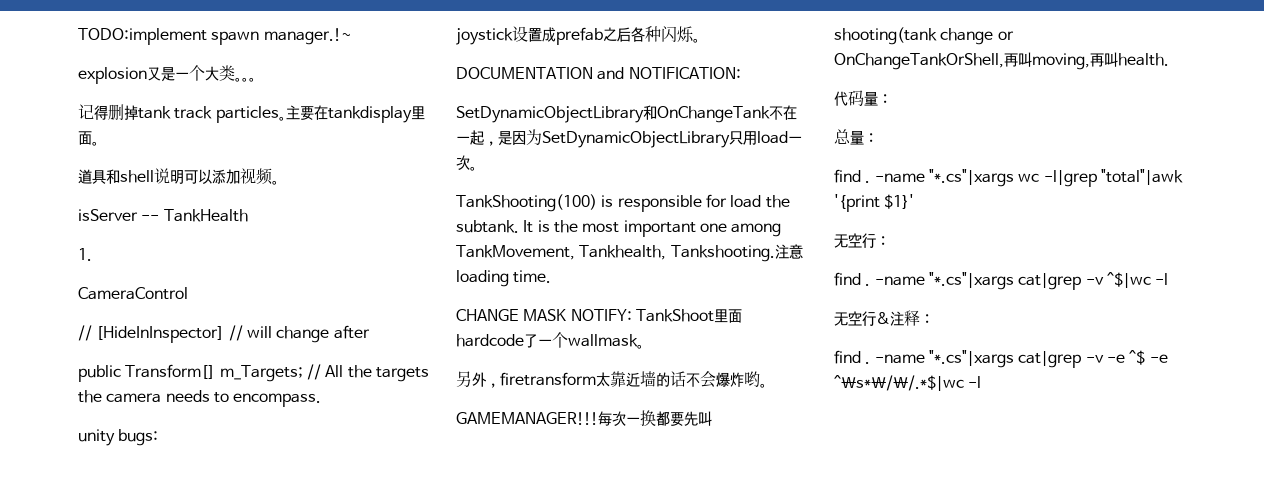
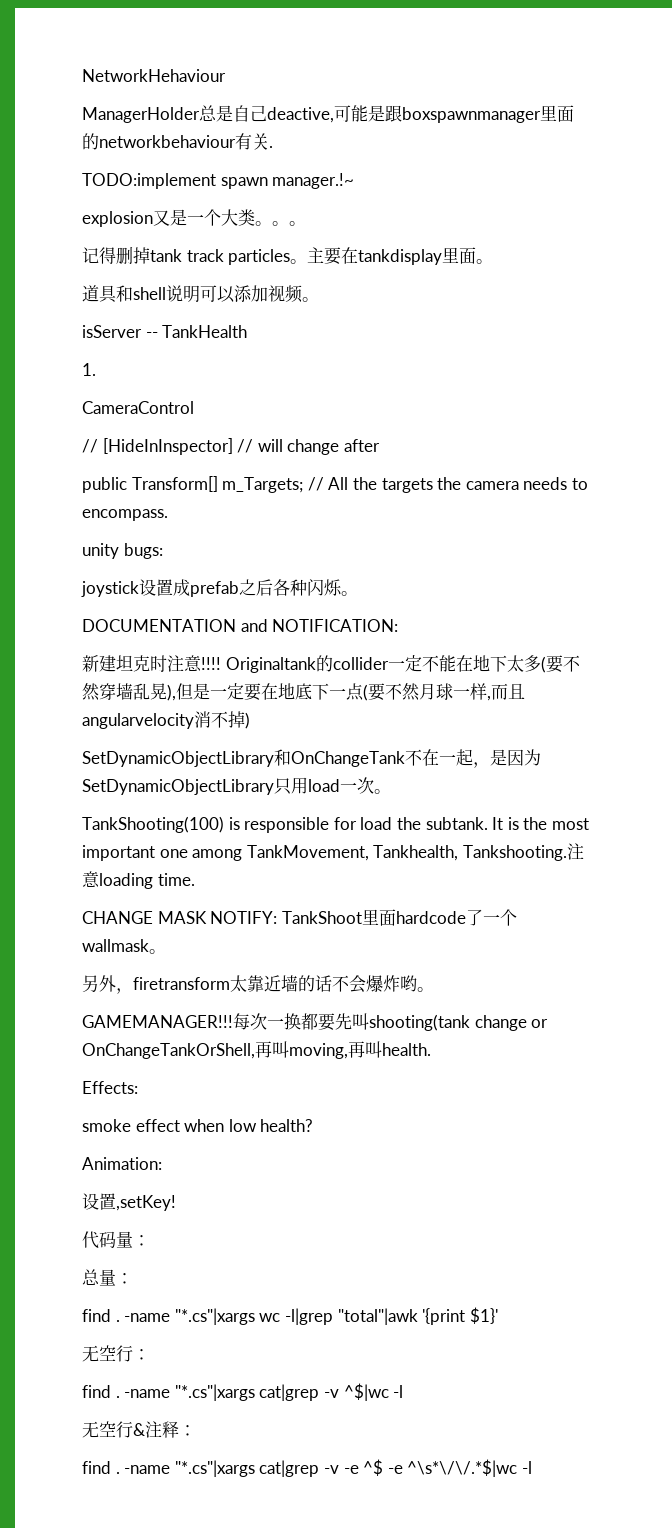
+ NetworkHehaviour
+ ManagerHolder总是自己deactive,可能是跟boxspawnmanager里面的networkbehaviour有关.
+ 新建坦克时注意!!!! Originaltank的collider一定不能在地下太多(要不然穿墙乱晃),但是一定要在地底下一点(要不然月球一样,而且angularvelocity消不掉)
+ Effects:
+ smoke effect when low health?
+ Animation:
+ 设置,setKey!

